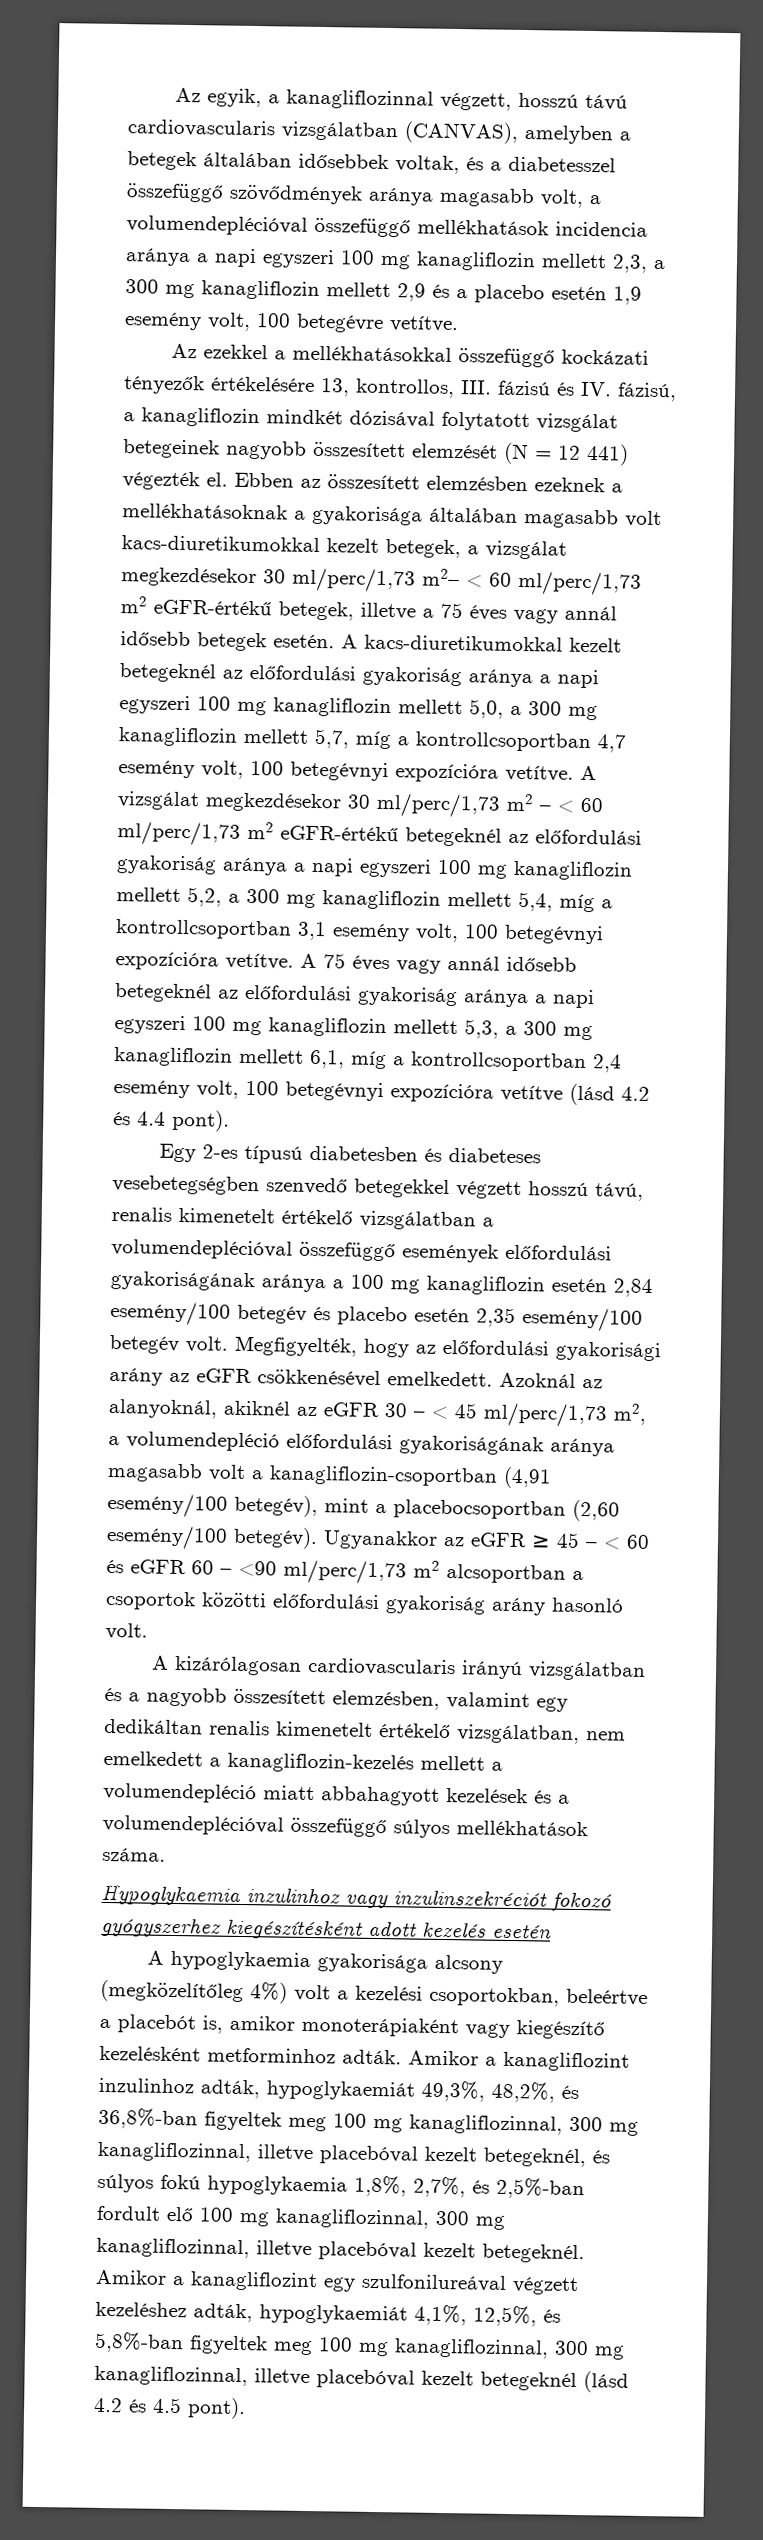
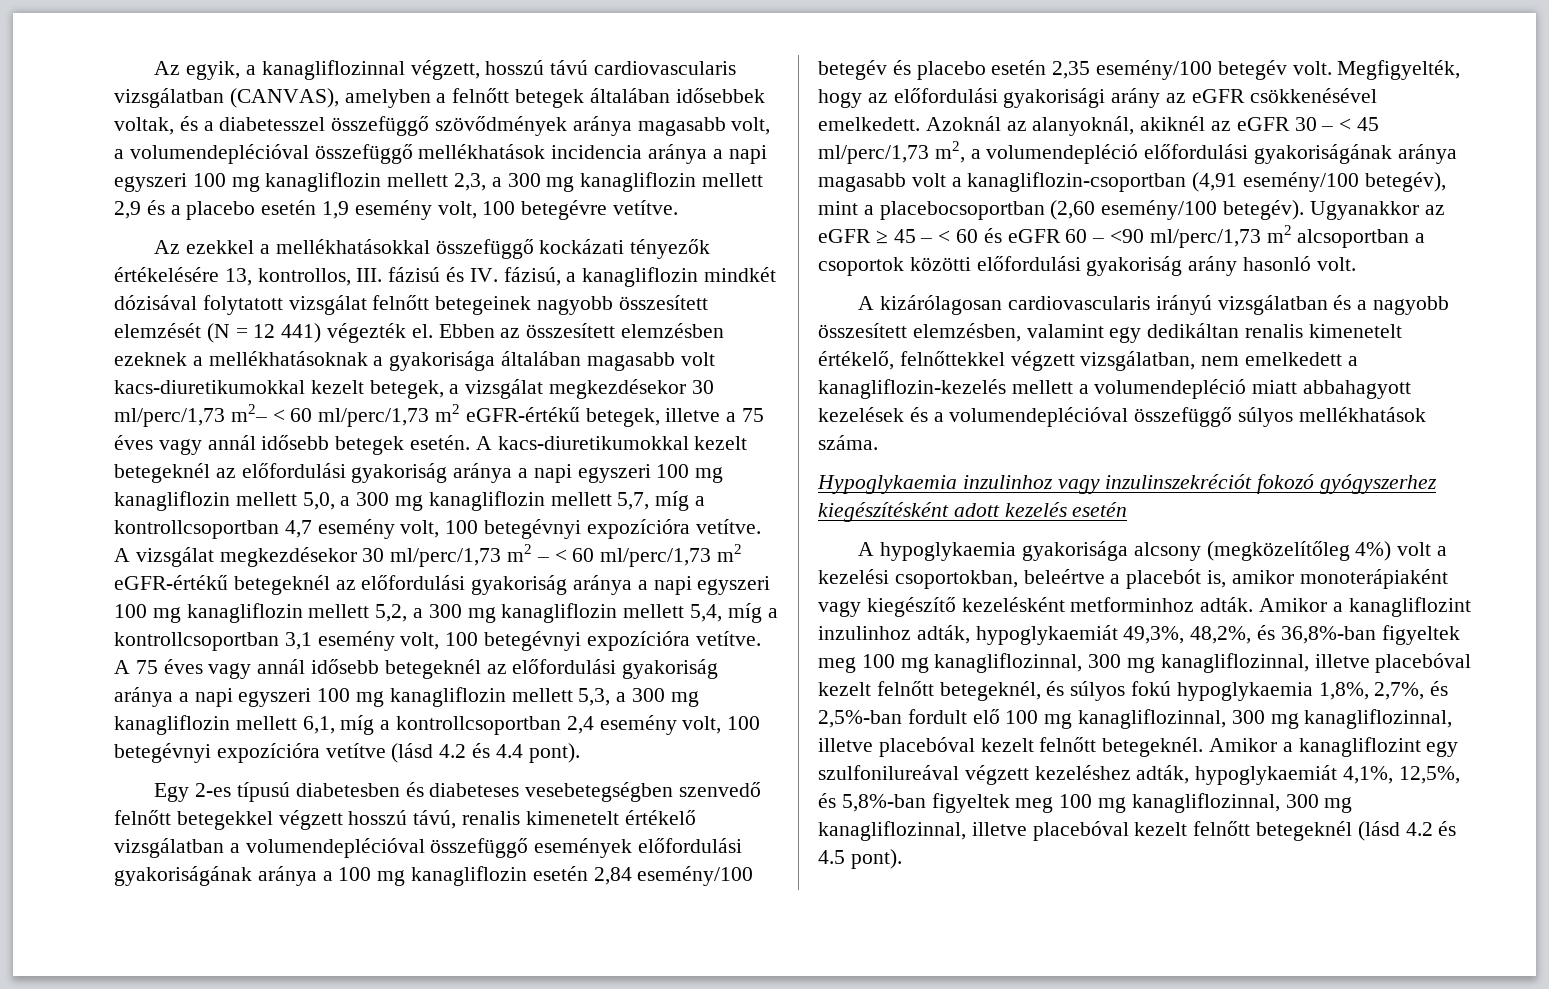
- Az egyik, a kanagliflozinnal végzett, hosszú távú cardiovascularis vizsgálatban (CANVAS), amelyben a betegek általában idősebbek voltak, és a diabetesszel összefüggő szövődmények aránya magasabb volt, a volumendeplécióval összefüggő mellékhatások incidencia aránya a napi egyszeri 100 mg kanagliflozin mellett 2,3, a 300 mg kanagliflozin mellett 2,9 és a placebo esetén 1,9 esemény volt, 100 betegévre vetítve.
+ Az egyik, a kanagliflozinnal végzett, hosszú távú cardiovascularis vizsgálatban (CANVAS), amelyben a felnőtt betegek általában idősebbek voltak, és a diabetesszel összefüggő szövődmények aránya magasabb volt, a volumendeplécióval összefüggő mellékhatások incidencia aránya a napi egyszeri 100 mg kanagliflozin mellett 2,3, a 300 mg kanagliflozin mellett 2,9 és a placebo esetén 1,9 esemény volt, 100 betegévre vetítve.
- Az ezekkel a mellékhatásokkal összefüggő kockázati tényezők értékelésére 13, kontrollos, III. fázisú és IV. fázisú, a kanagliflozin mindkét dózisával folytatott vizsgálat betegeinek nagyobb összesített elemzését (N = 12 441) végezték el.
+ Az ezekkel a mellékhatásokkal összefüggő kockázati tényezők értékelésére 13, kontrollos, III. fázisú és IV. fázisú, a kanagliflozin mindkét dózisával folytatott vizsgálat felnőtt betegeinek nagyobb összesített elemzését (N = 12 441) végezték el.
- Egy 2-es típusú diabetesben és diabeteses vesebetegségben szenvedő betegekkel végzett hosszú távú, renalis kimenetelt értékelő vizsgálatban a volumendeplécióval összefüggő események előfordulási gyakoriságának aránya a 100 mg kanagliflozin esetén 2,84 esemény/100 betegév és placebo esetén 2,35 esemény/100 betegév volt.
+ Egy 2-es típusú diabetesben és diabeteses vesebetegségben szenvedő felnőtt betegekkel végzett hosszú távú, renalis kimenetelt értékelő vizsgálatban a volumendeplécióval összefüggő események előfordulási gyakoriságának aránya a 100 mg kanagliflozin esetén 2,84 esemény/100 betegév és placebo esetén 2,35 esemény/100 betegév volt.
- A kizárólagosan cardiovascularis irányú vizsgálatban és a nagyobb összesített elemzésben, valamint egy dedikáltan renalis kimenetelt értékelő vizsgálatban, nem emelkedett a kanagliflozin-kezelés mellett a volumendepléció miatt abbahagyott kezelések és a volumendeplécióval összefüggő súlyos mellékhatások száma.
+ A kizárólagosan cardiovascularis irányú vizsgálatban és a nagyobb összesített elemzésben, valamint egy dedikáltan renalis kimenetelt értékelő, felnőttekkel végzett vizsgálatban, nem emelkedett a kanagliflozin-kezelés mellett a volumendepléció miatt abbahagyott kezelések és a volumendeplécióval összefüggő súlyos mellékhatások száma.
- Amikor a kanagliflozint inzulinhoz adták, hypoglykaemiát 49,3%, 48,2%, és 36,8%-ban figyeltek meg 100 mg kanagliflozinnal, 300 mg kanagliflozinnal, illetve placebóval kezelt betegeknél, és súlyos fokú hypoglykaemia 1,8%, 2,7%, és 2,5%-ban fordult elő 100 mg kanagliflozinnal, 300 mg kanagliflozinnal, illetve placebóval kezelt betegeknél.
+ Amikor a kanagliflozint inzulinhoz adták, hypoglykaemiát 49,3%, 48,2%, és 36,8%-ban figyeltek meg 100 mg kanagliflozinnal, 300 mg kanagliflozinnal, illetve placebóval kezelt felnőtt betegeknél, és súlyos fokú hypoglykaemia 1,8%, 2,7%, és 2,5%-ban fordult elő 100 mg kanagliflozinnal, 300 mg kanagliflozinnal, illetve placebóval kezelt felnőtt betegeknél.
- Amikor a kanagliflozint egy szulfonilureával végzett kezeléshez adták, hypoglykaemiát 4,1%, 12,5%, és 5,8%-ban figyeltek meg 100 mg kanagliflozinnal, 300 mg kanagliflozinnal, illetve placebóval kezelt betegeknél (lásd 4.2 és 4.5 pont).
+ Amikor a kanagliflozint egy szulfonilureával végzett kezeléshez adták, hypoglykaemiát 4,1%, 12,5%, és 5,8%-ban figyeltek meg 100 mg kanagliflozinnal, 300 mg kanagliflozinnal, illetve placebóval kezelt felnőtt betegeknél (lásd 4.2 és 4.5 pont).

